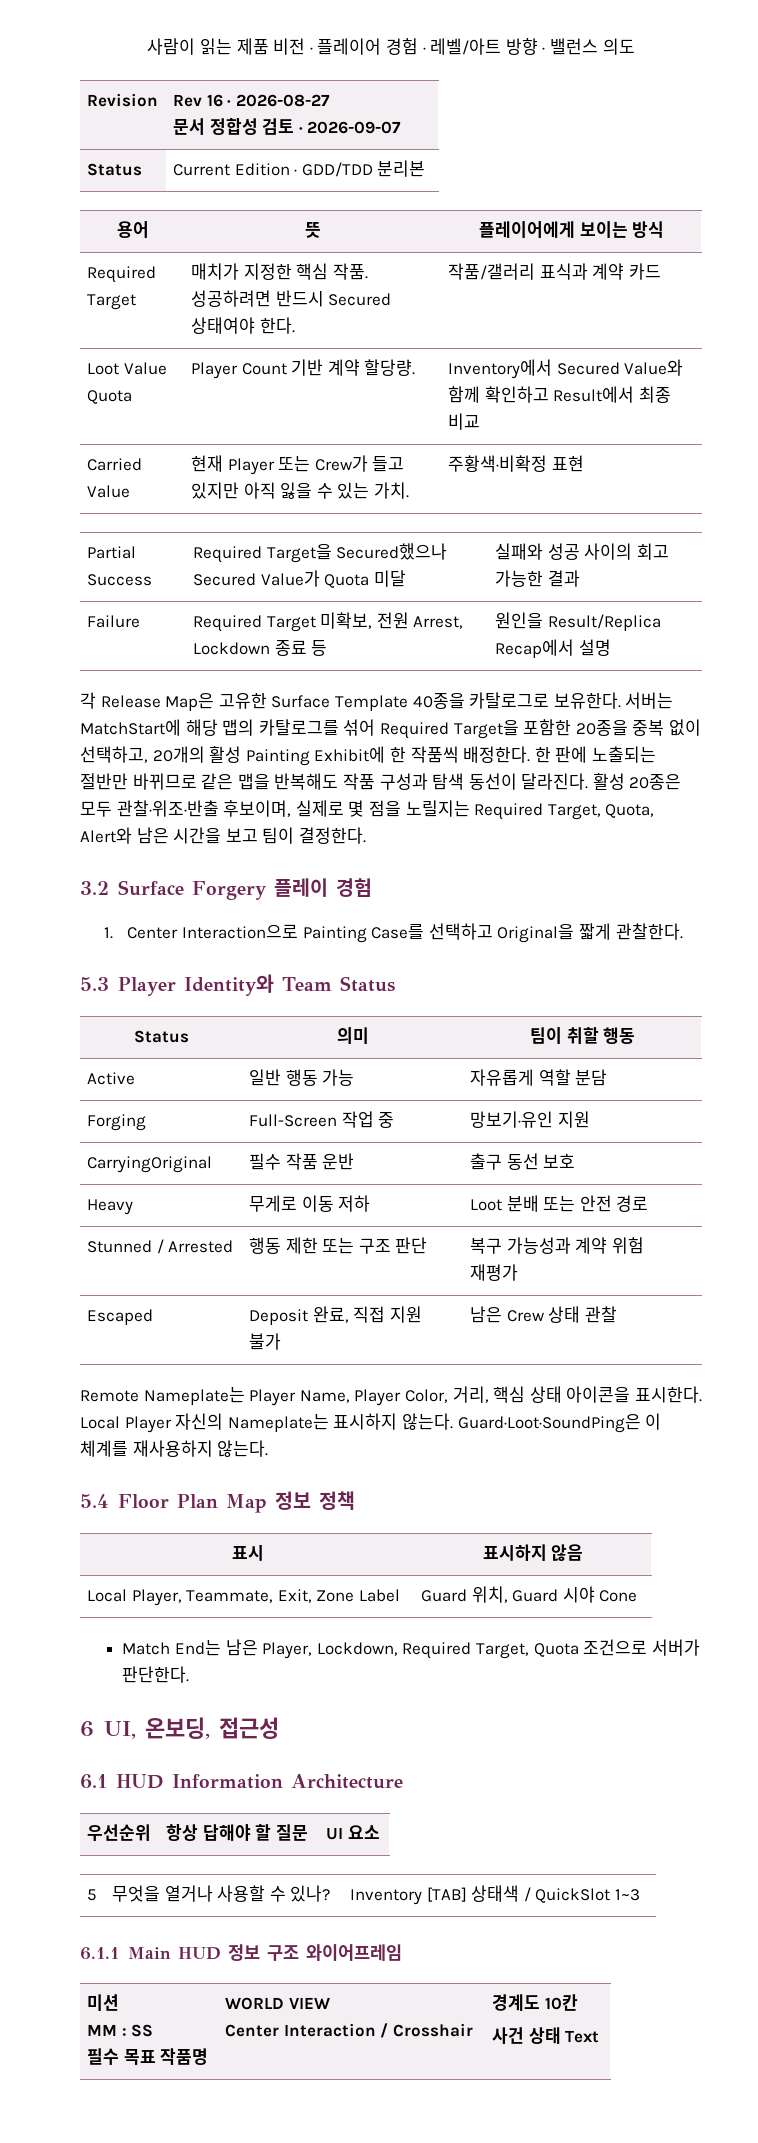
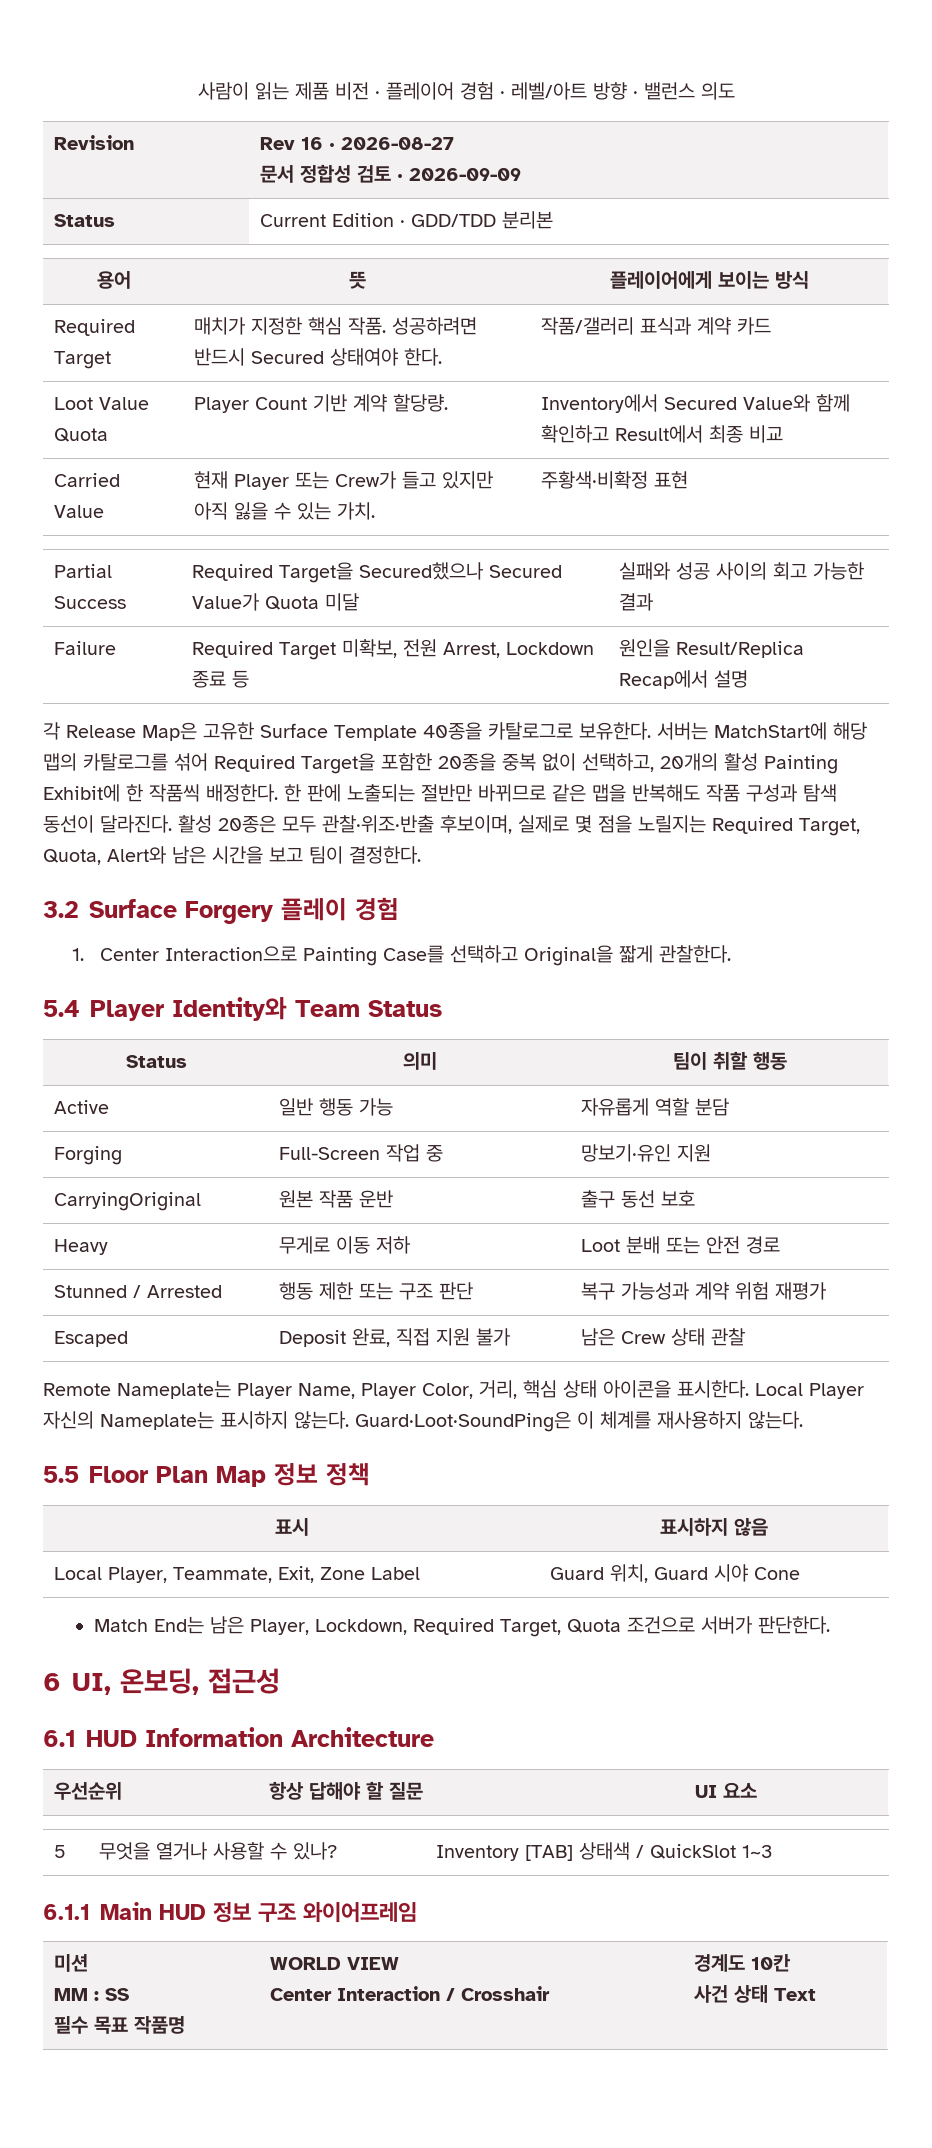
  Revision | Rev 16 · 2026-08-27
- 문서 정합성 검토 · 2026-09-07
+ 문서 정합성 검토 · 2026-09-09
- 5.3 Player Identity와 Team Status
+ 5.4 Player Identity와 Team Status
- CarryingOriginal | 필수 작품 운반 | 출구 동선 보호
+ CarryingOriginal | 원본 작품 운반 | 출구 동선 보호
- 5.4 Floor Plan Map 정보 정책
+ 5.5 Floor Plan Map 정보 정책

